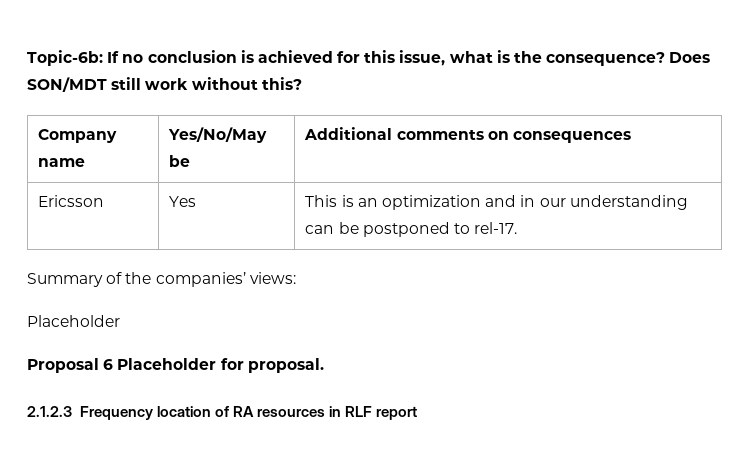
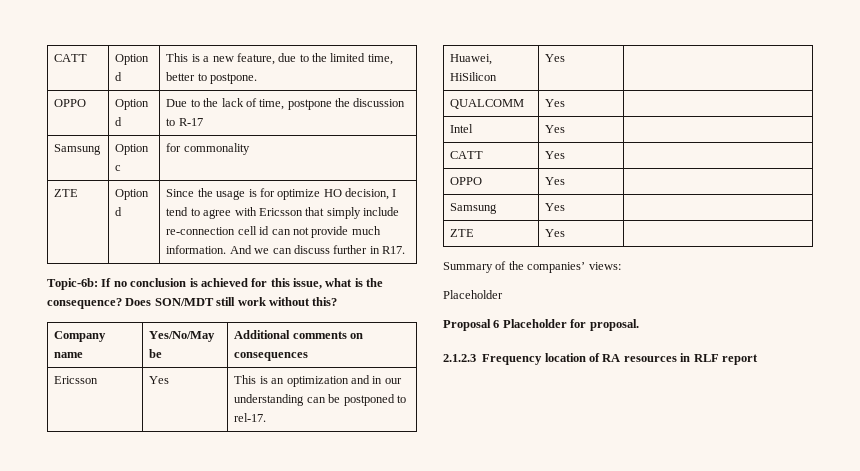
+ CATT | Option d | This is a new feature, due to the limited time, better to postpone.
+ OPPO | Option d | Due to the lack of time, postpone the discussion to R-17
+ Samsung | Option c | for commonality
+ ZTE | Option d | Since the usage is for optimize HO decision, I tend to agree with Ericsson that simply include re-connection cell id can not provide much information. And we can discuss further in R17.
+ Huawei, HiSilicon | Yes |
+ QUALCOMM | Yes |
+ Intel | Yes |
+ CATT | Yes |
+ OPPO | Yes |
+ Samsung | Yes |
+ ZTE | Yes |

